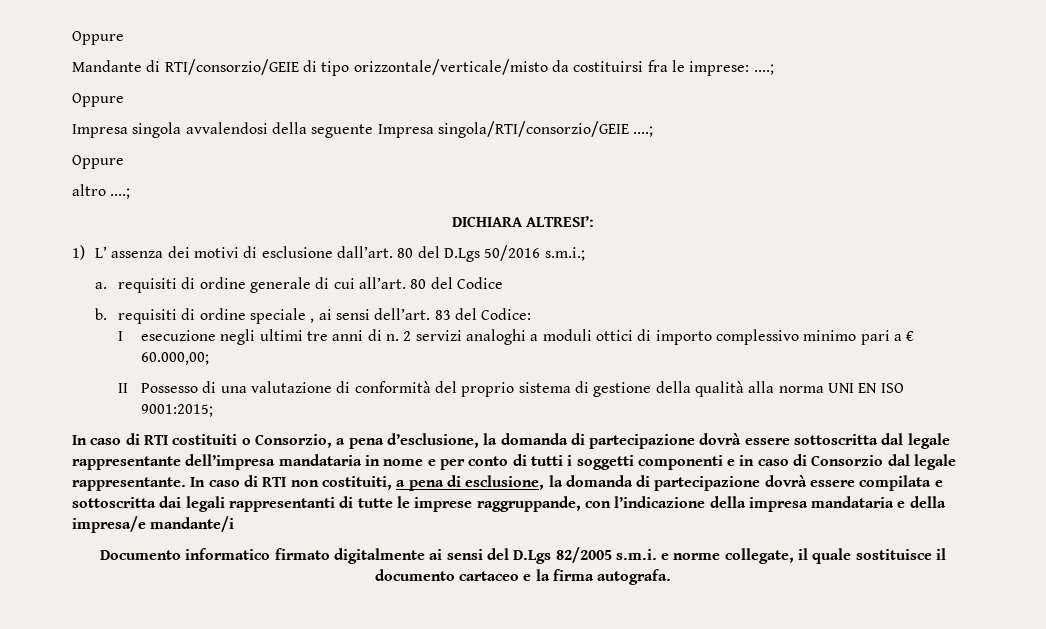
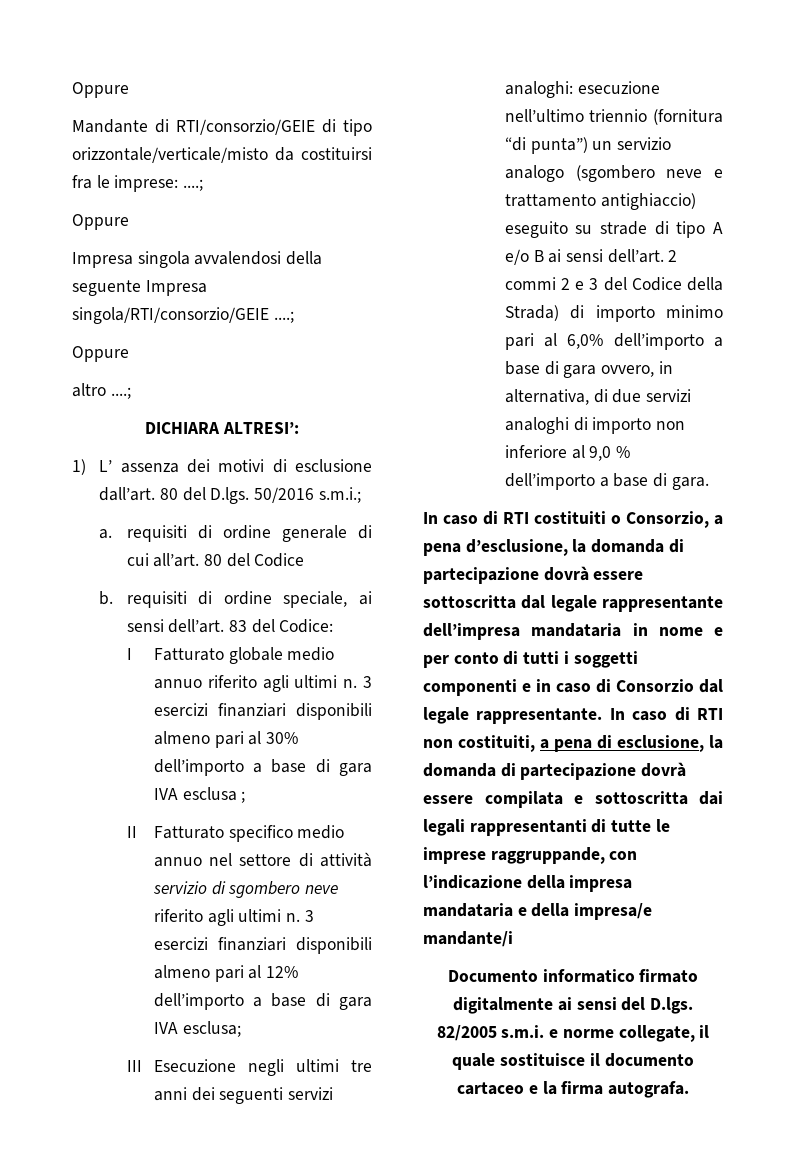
- 80 del D.Lgs 50/2016 s.m.i.;
+ 80 del D.lgs. 50/2016 s.m.i.;
- b. requisiti di ordine speciale , ai sensi dell’art.
+ b. requisiti di ordine speciale, ai sensi dell’art.
- I esecuzione negli ultimi tre anni di n. 2 servizi analoghi a moduli ottici di importo complessivo minimo pari a € 60.000,00;
- II Possesso di una valutazione di conformità del proprio sistema di gestione della qualità alla norma UNI EN ISO 9001:2015;
+ I Fatturato globale medio annuo riferito agli ultimi n. 3 esercizi finanziari disponibili almeno pari al 30% dell’importo a base di gara IVA esclusa ;
+ II Fatturato specifico medio annuo nel settore di attività servizio di sgombero neve riferito agli ultimi n. 3 esercizi finanziari disponibili almeno pari al 12% dell’importo a base di gara IVA esclusa;
+ III Esecuzione negli ultimi tre anni dei seguenti servizi analoghi: esecuzione nell’ultimo triennio (fornitura “di punta”) un servizio analogo (sgombero neve e trattamento antighiaccio) eseguito su strade di tipo A e/o B ai sensi dell’art. 2 commi 2 e 3 del Codice della Strada) di importo minimo pari al 6,0% dell’importo a base di gara ovvero, in alternativa, di due servizi analoghi di importo non inferiore al 9,0 % dell’importo a base di gara.
- Documento informatico firmato digitalmente ai sensi del D.Lgs 82/2005 s.m.i. e norme collegate, il quale sostituisce il documento cartaceo e la firma autografa.
+ Documento informatico firmato digitalmente ai sensi del D.lgs. 82/2005 s.m.i. e norme collegate, il quale sostituisce il documento cartaceo e la firma autografa.

